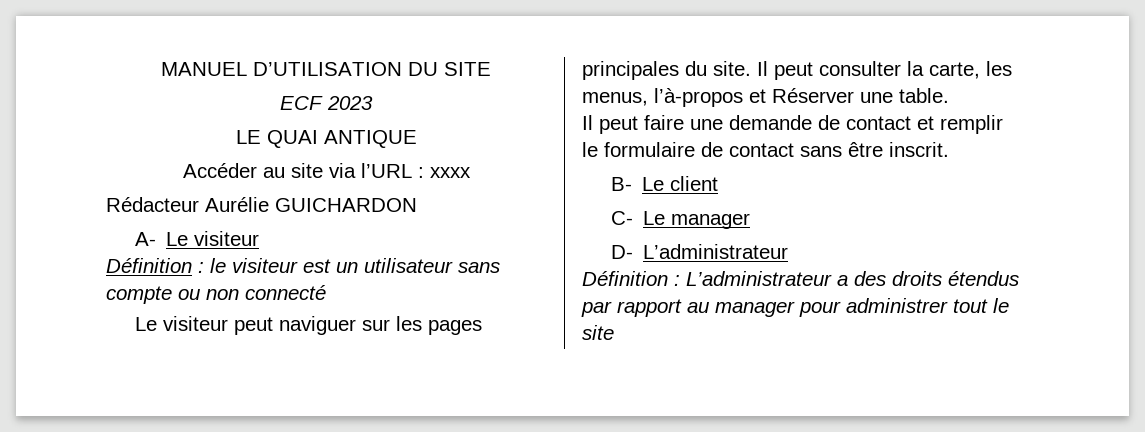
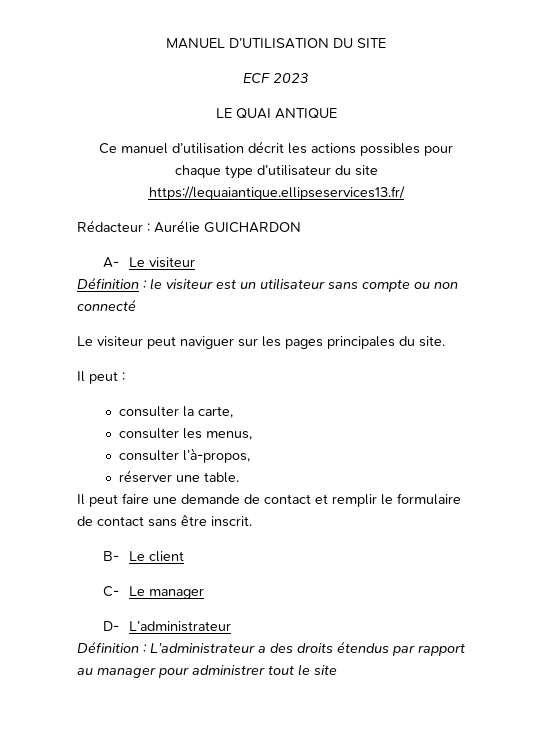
- Accéder au site via l’URL : xxxx
+ Ce manuel d’utilisation décrit les actions possibles pour chaque type d’utilisateur du site https://lequaiantique.ellipseservices13.fr/
- Rédacteur Aurélie GUICHARDON
+ Rédacteur : Aurélie GUICHARDON
- Le visiteur peut naviguer sur les pages principales du site. Il peut consulter la carte, les menus, l’à-propos et Réserver une table.
+ Le visiteur peut naviguer sur les pages principales du site.
+ Il peut :
+ consulter la carte,
+ consulter les menus,
+ consulter l’à-propos,
+ réserver une table.

